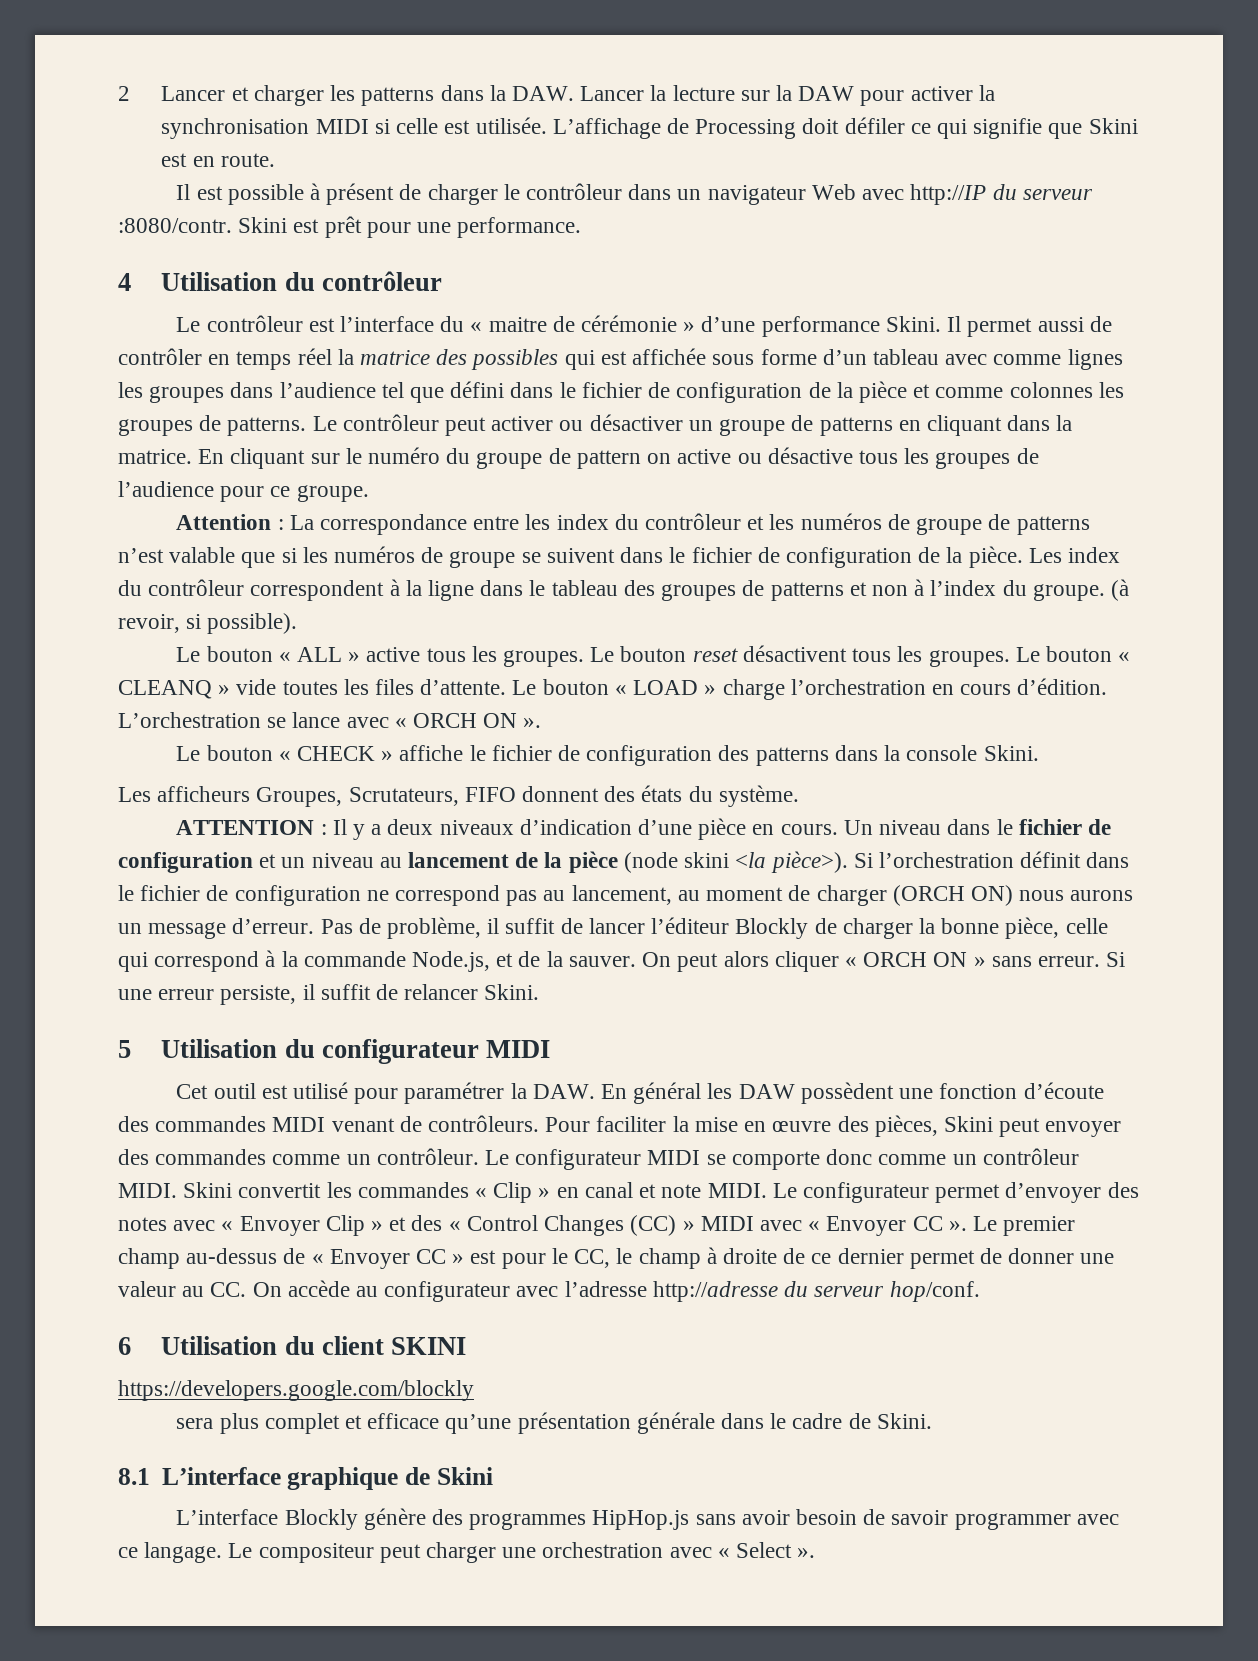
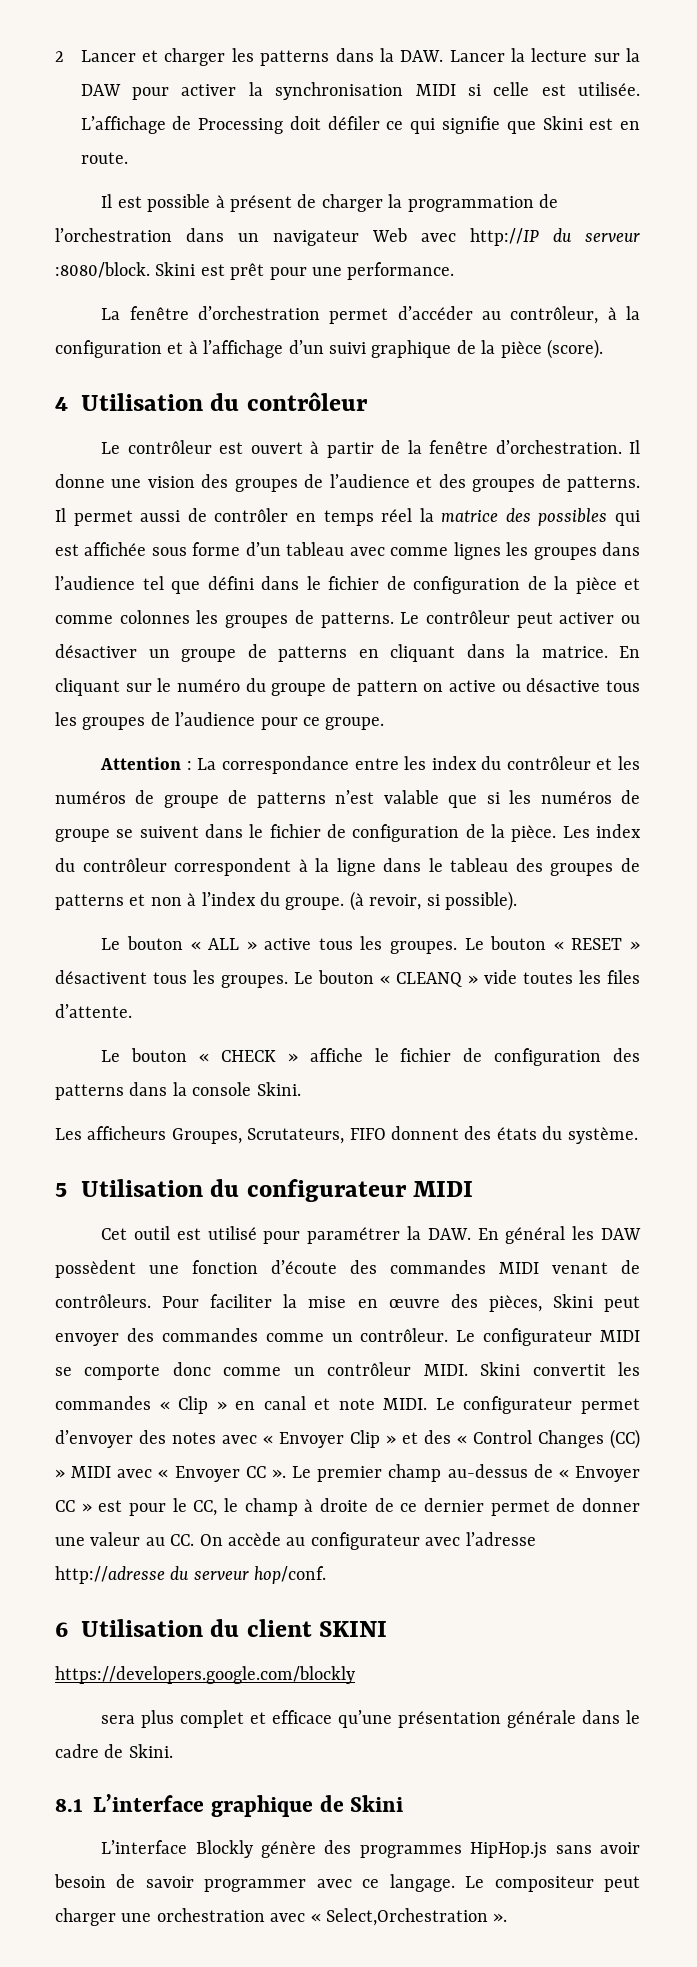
- Il est possible à présent de charger le contrôleur dans un navigateur Web avec http://IP du serveur :8080/contr.
+ Il est possible à présent de charger la programmation de l’orchestration dans un navigateur Web avec http://IP du serveur :8080/block.
+ La fenêtre d’orchestration permet d’accéder au contrôleur, à la configuration et à l’affichage d’un suivi graphique de la pièce (score).
- Le contrôleur est l’interface du « maitre de cérémonie » d’une performance Skini.
+ Le contrôleur est ouvert à partir de la fenêtre d’orchestration. Il donne une vision des groupes de l’audience et des groupes de patterns.
- Le bouton reset désactivent tous les groupes.
+ Le bouton « RESET » désactivent tous les groupes.
- Le bouton « LOAD » charge l’orchestration en cours d’édition. L’orchestration se lance avec « ORCH ON ».
- ATTENTION : Il y a deux niveaux d’indication d’une pièce en cours. Un niveau dans le fichier de configuration et un niveau au lancement de la pièce (node skini <la pièce>). Si l’orchestration définit dans le fichier de configuration ne correspond pas au lancement, au moment de charger (ORCH ON) nous aurons un message d’erreur. Pas de problème, il suffit de lancer l’éditeur Blockly de charger la bonne pièce, celle qui correspond à la commande Node.js, et de la sauver. On peut alors cliquer « ORCH ON » sans erreur. Si une erreur persiste, il suffit de relancer Skini.
- Le compositeur peut charger une orchestration avec « Select ».
+ Le compositeur peut charger une orchestration avec « Select,Orchestration ».

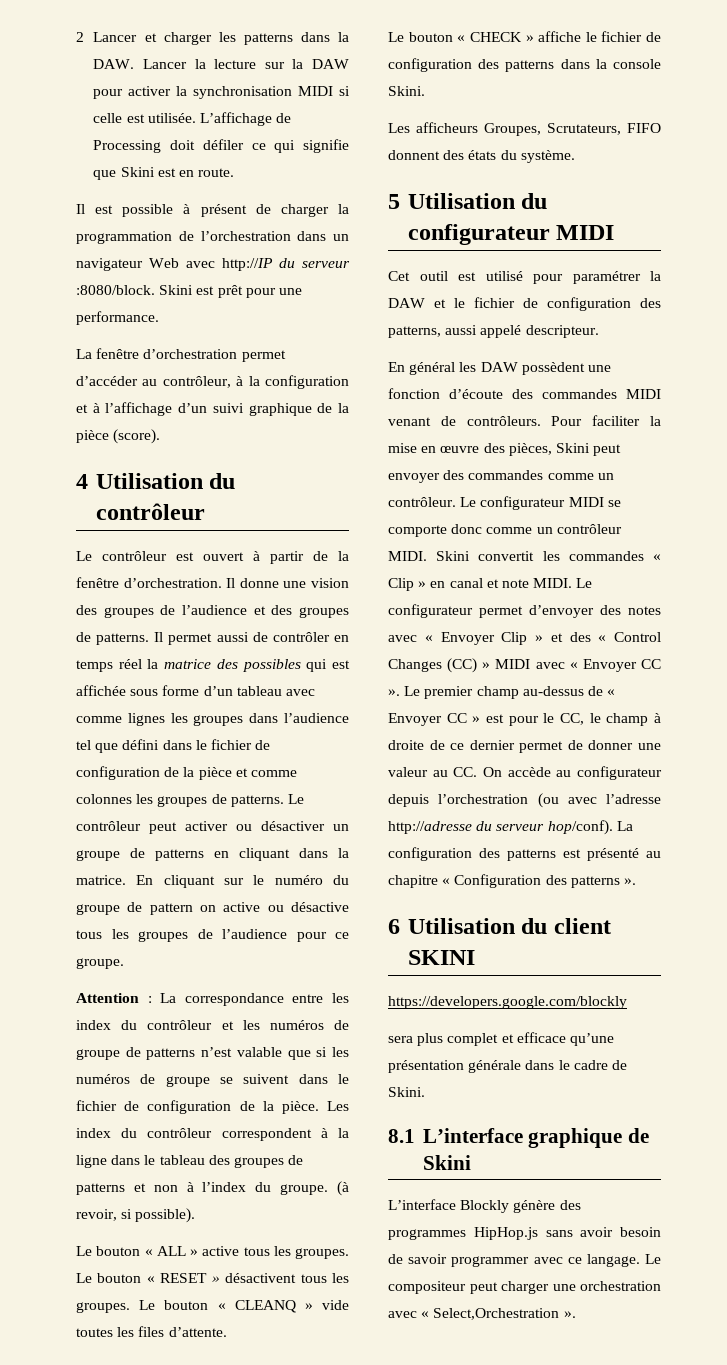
- Cet outil est utilisé pour paramétrer la DAW. En général les DAW possèdent une fonction d’écoute des commandes MIDI venant de contrôleurs.
+ Cet outil est utilisé pour paramétrer la DAW et le fichier de configuration des patterns, aussi appelé descripteur.
+ En général les DAW possèdent une fonction d’écoute des commandes MIDI venant de contrôleurs.
- Le premier champ au-dessus de « Envoyer CC » est pour le CC, le champ à droite de ce dernier permet de donner une valeur au CC. On accède au configurateur avec l’adresse http://adresse du serveur hop/conf.
+ Le premier champ au-dessus de « Envoyer CC » est pour le CC, le champ à droite de ce dernier permet de donner une valeur au CC. On accède au configurateur depuis l’orchestration (ou avec l’adresse http://adresse du serveur hop/conf). La configuration des patterns est présenté au chapitre « Configuration des patterns ».

